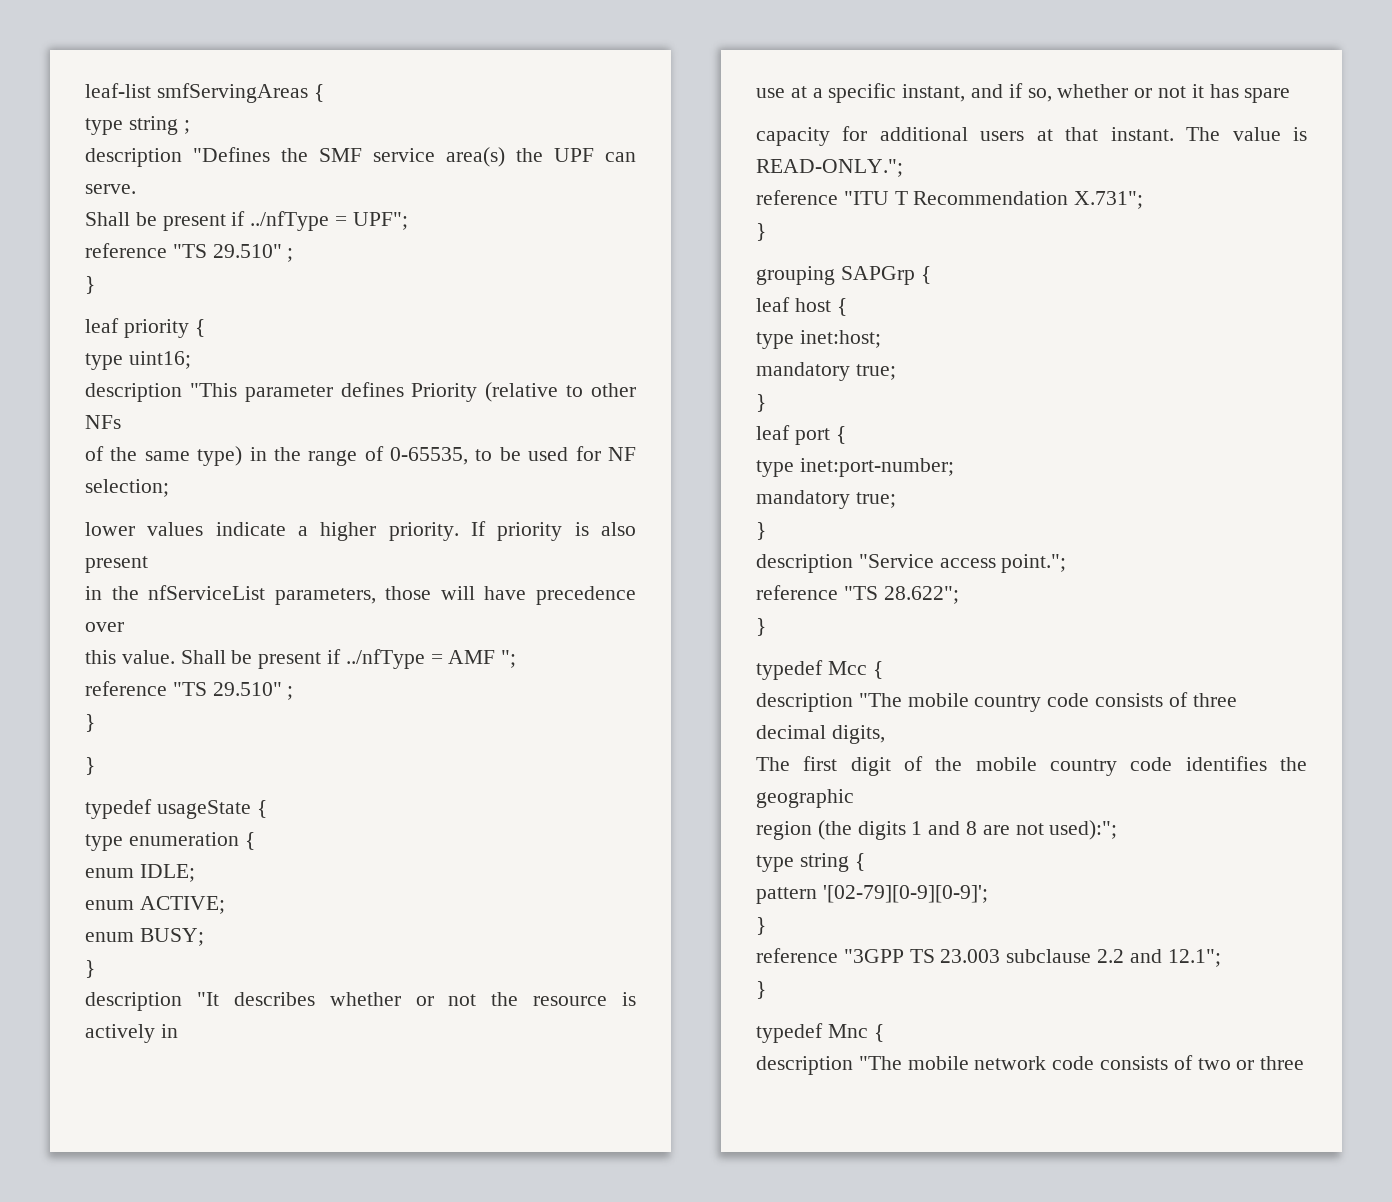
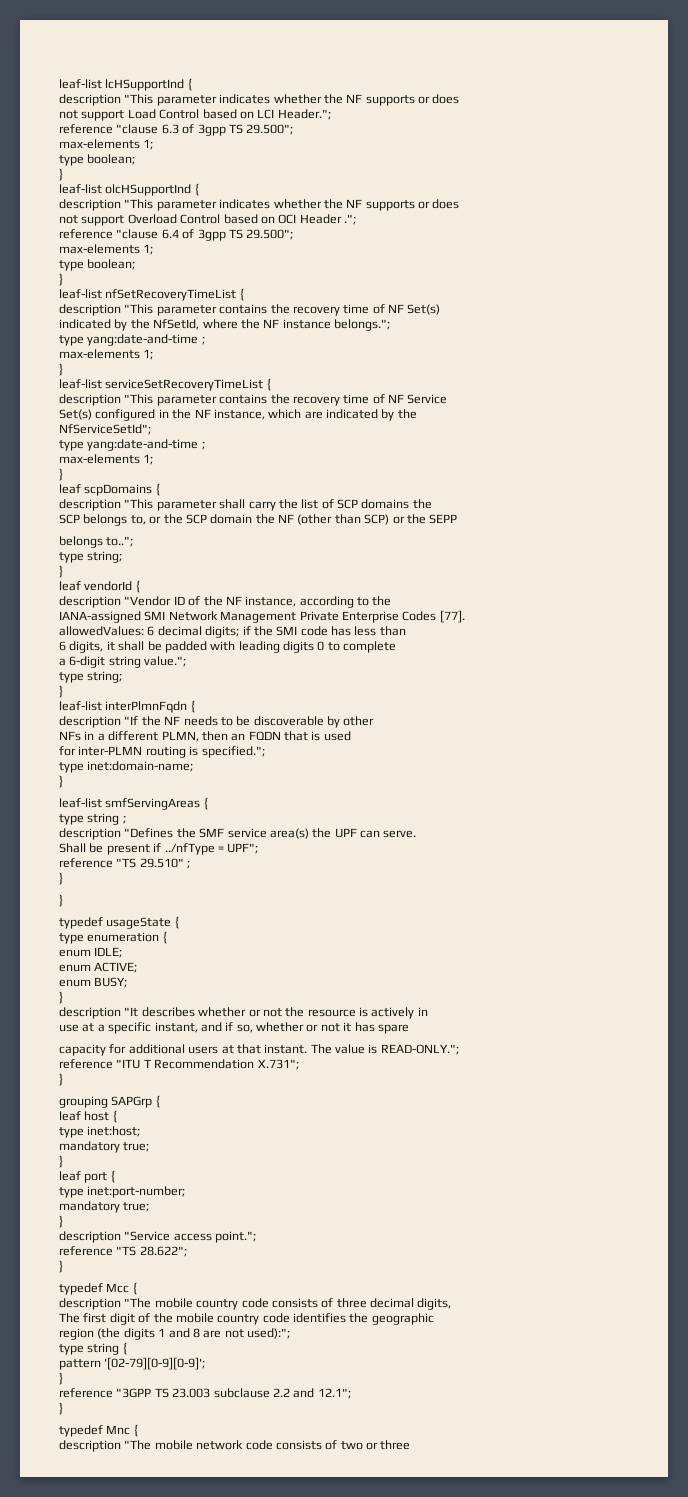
+ leaf-list lcHSupportInd {
+ description "This parameter indicates whether the NF supports or does
+ not support Load Control based on LCI Header.";
+ reference "clause 6.3 of 3gpp TS 29.500";
+ max-elements 1;
+ type boolean;
+ }
+ leaf-list olcHSupportInd {
+ description "This parameter indicates whether the NF supports or does
+ not support Overload Control based on OCI Header .";
+ reference "clause 6.4 of 3gpp TS 29.500";
+ max-elements 1;
+ type boolean;
+ }
+ leaf-list nfSetRecoveryTimeList {
+ description "This parameter contains the recovery time of NF Set(s)
+ indicated by the NfSetId, where the NF instance belongs.";
+ type yang:date-and-time ;
+ max-elements 1;
+ }
+ leaf-list serviceSetRecoveryTimeList {
+ description "This parameter contains the recovery time of NF Service
+ Set(s) configured in the NF instance, which are indicated by the
+ NfServiceSetId";
+ type yang:date-and-time ;
+ max-elements 1;
+ }
+ leaf scpDomains {
+ description "This parameter shall carry the list of SCP domains the
+ SCP belongs to, or the SCP domain the NF (other than SCP) or the SEPP
+ belongs to..";
+ type string;
+ }
+ leaf vendorId {
+ description "Vendor ID of the NF instance, according to the
+ IANA-assigned SMI Network Management Private Enterprise Codes [77].
+ allowedValues: 6 decimal digits; if the SMI code has less than
+ 6 digits, it shall be padded with leading digits 0 to complete
+ a 6-digit string value.";
+ type string;
+ }
+ leaf-list interPlmnFqdn {
+ description "If the NF needs to be discoverable by other
+ NFs in a different PLMN, then an FQDN that is used
+ for inter-PLMN routing is specified.";
+ type inet:domain-name;
+ }
- leaf priority {
- type uint16;
- description "This parameter defines Priority (relative to other NFs
- of the same type) in the range of 0-65535, to be used for NF selection;
- lower values indicate a higher priority. If priority is also present
- in the nfServiceList parameters, those will have precedence over
- this value. Shall be present if ../nfType = AMF ";
- reference "TS 29.510" ;
- }

